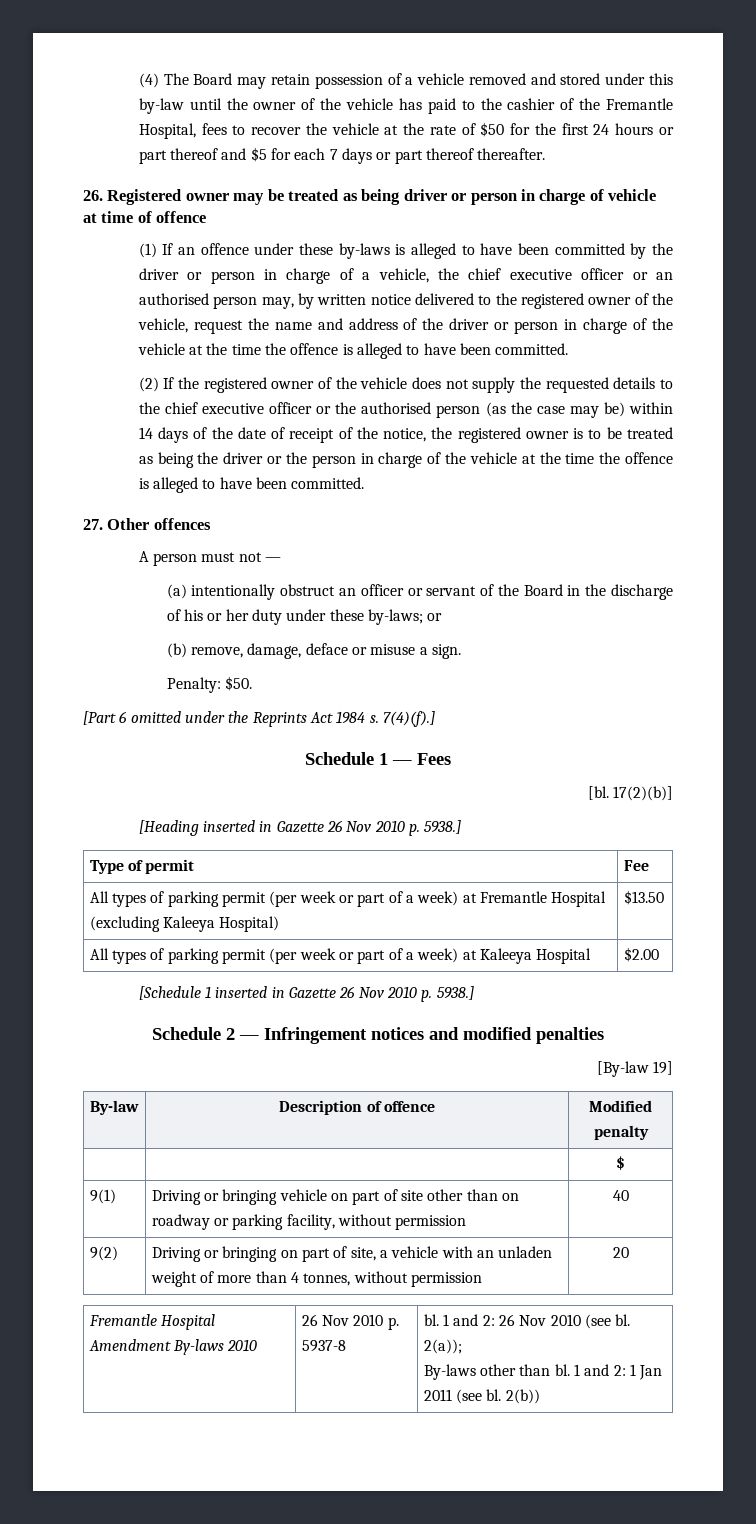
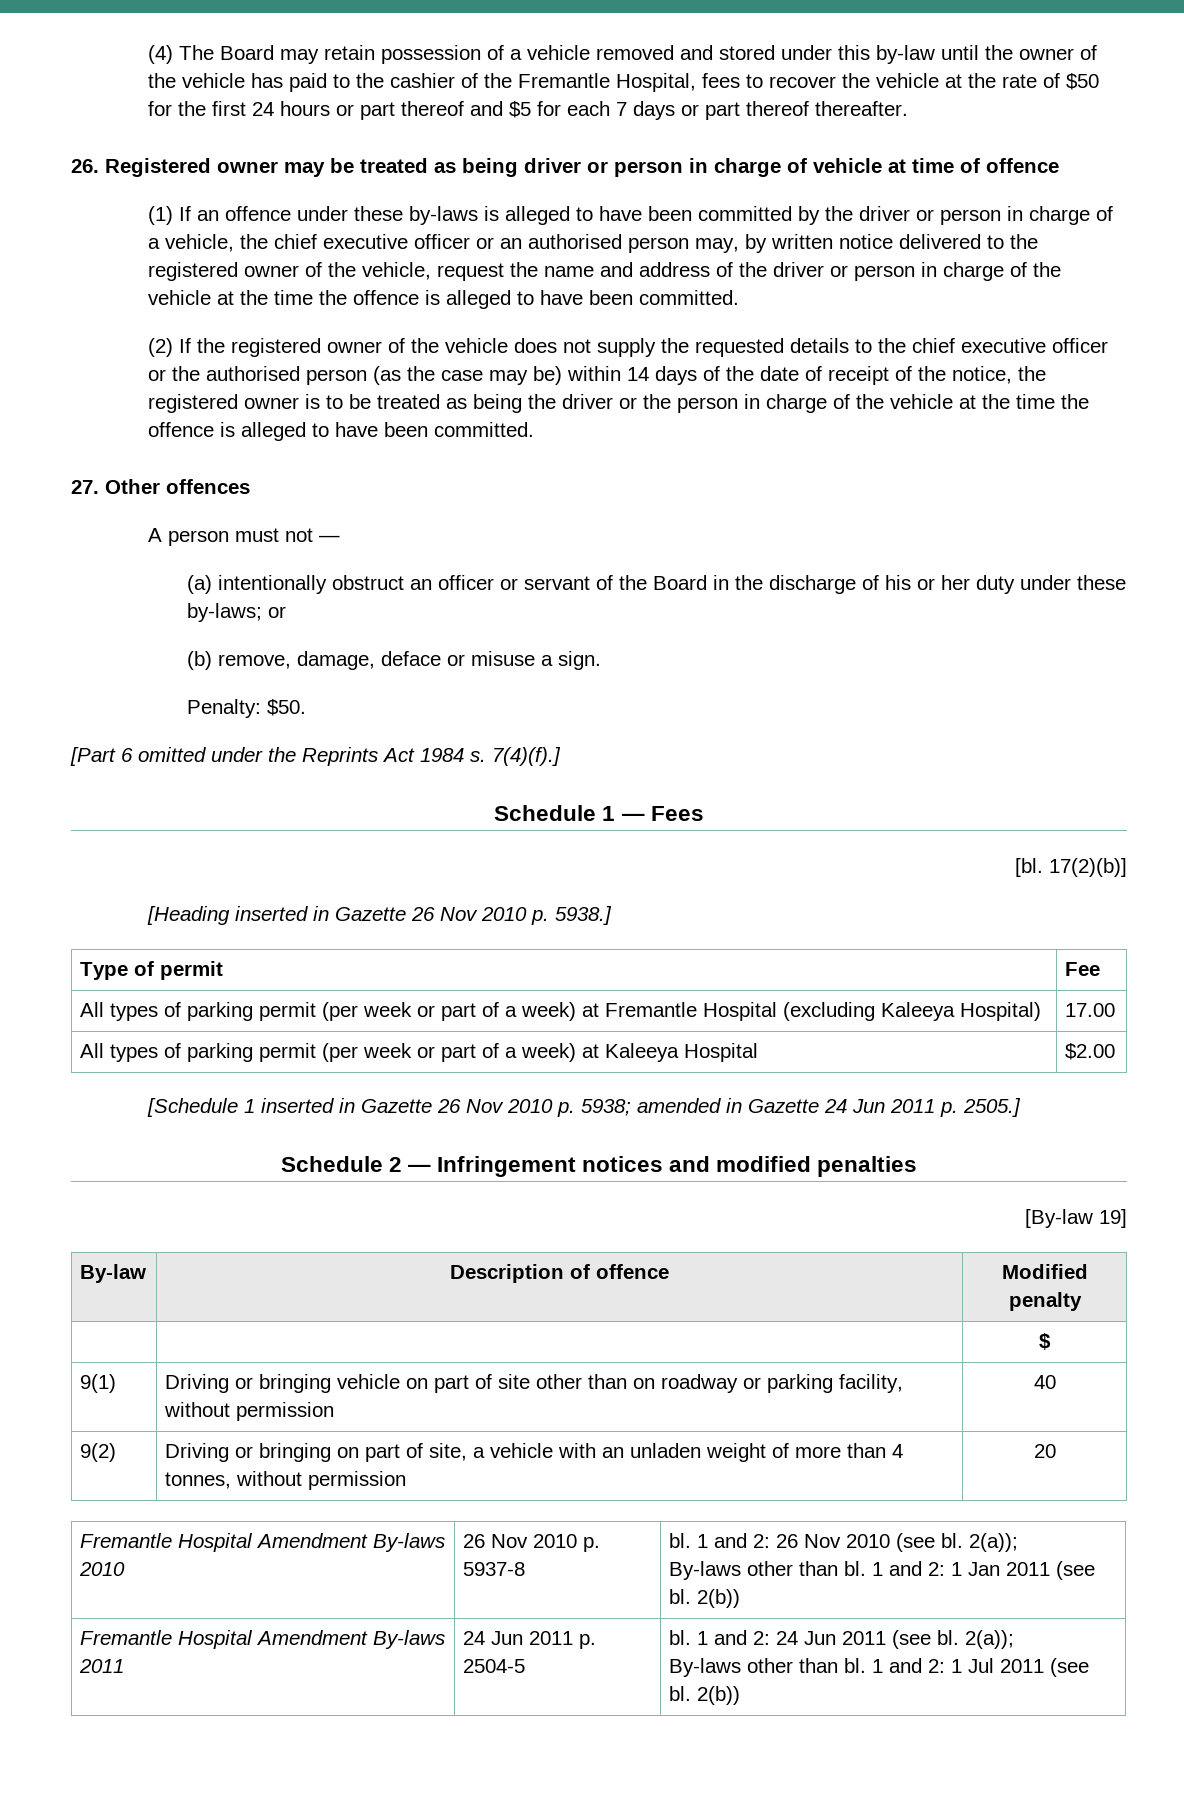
- All types of parking permit (per week or part of a week) at Fremantle Hospital (excluding Kaleeya Hospital) | $13.50
+ All types of parking permit (per week or part of a week) at Fremantle Hospital (excluding Kaleeya Hospital) | 17.00
- [Schedule 1 inserted in Gazette 26 Nov 2010 p. 5938.]
+ [Schedule 1 inserted in Gazette 26 Nov 2010 p. 5938; amended in Gazette 24 Jun 2011 p. 2505.]
+ Fremantle Hospital Amendment By-laws 2011 | 24 Jun 2011 p. 2504-5 | bl. 1 and 2: 24 Jun 2011 (see bl. 2(a));
+ By-laws other than bl. 1 and 2: 1 Jul 2011 (see bl. 2(b))

